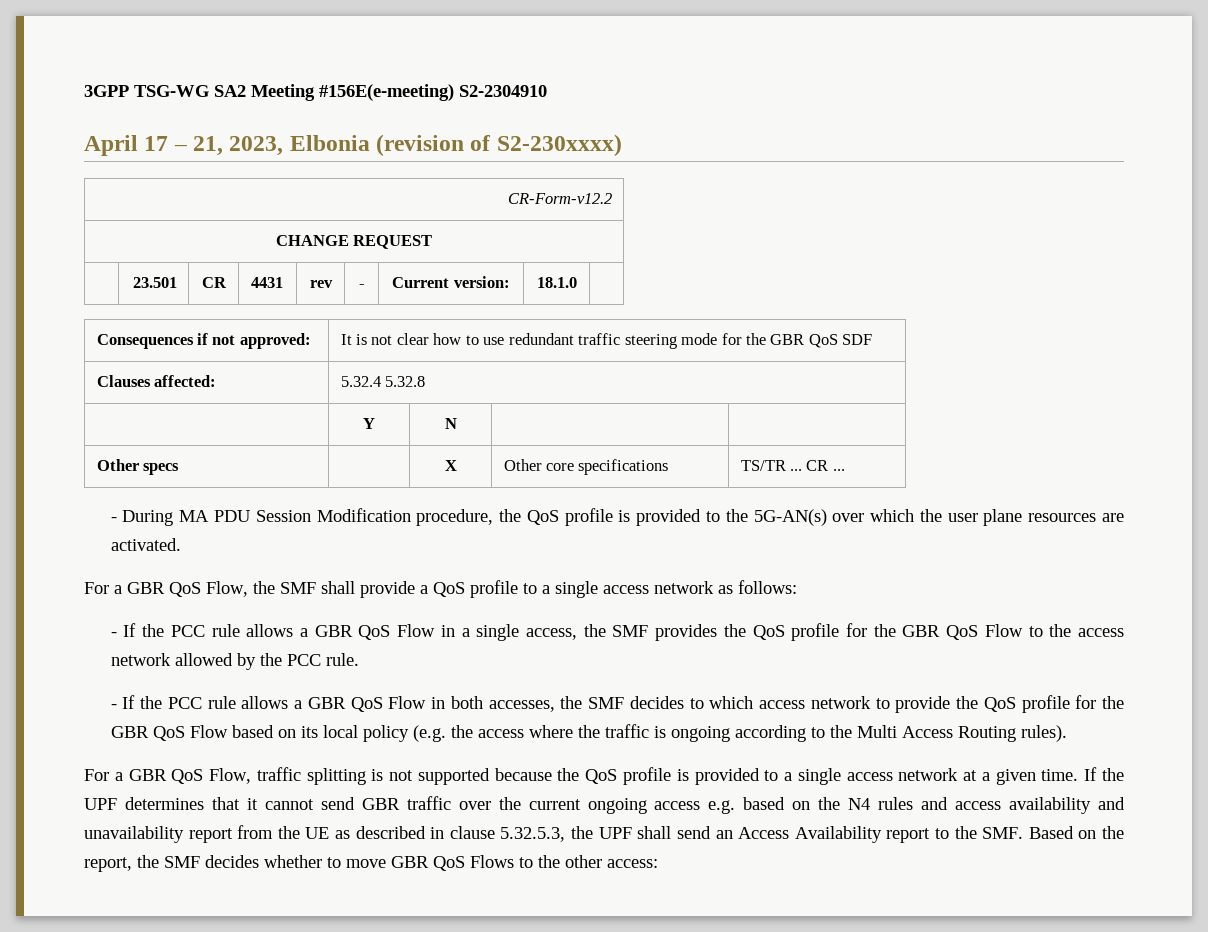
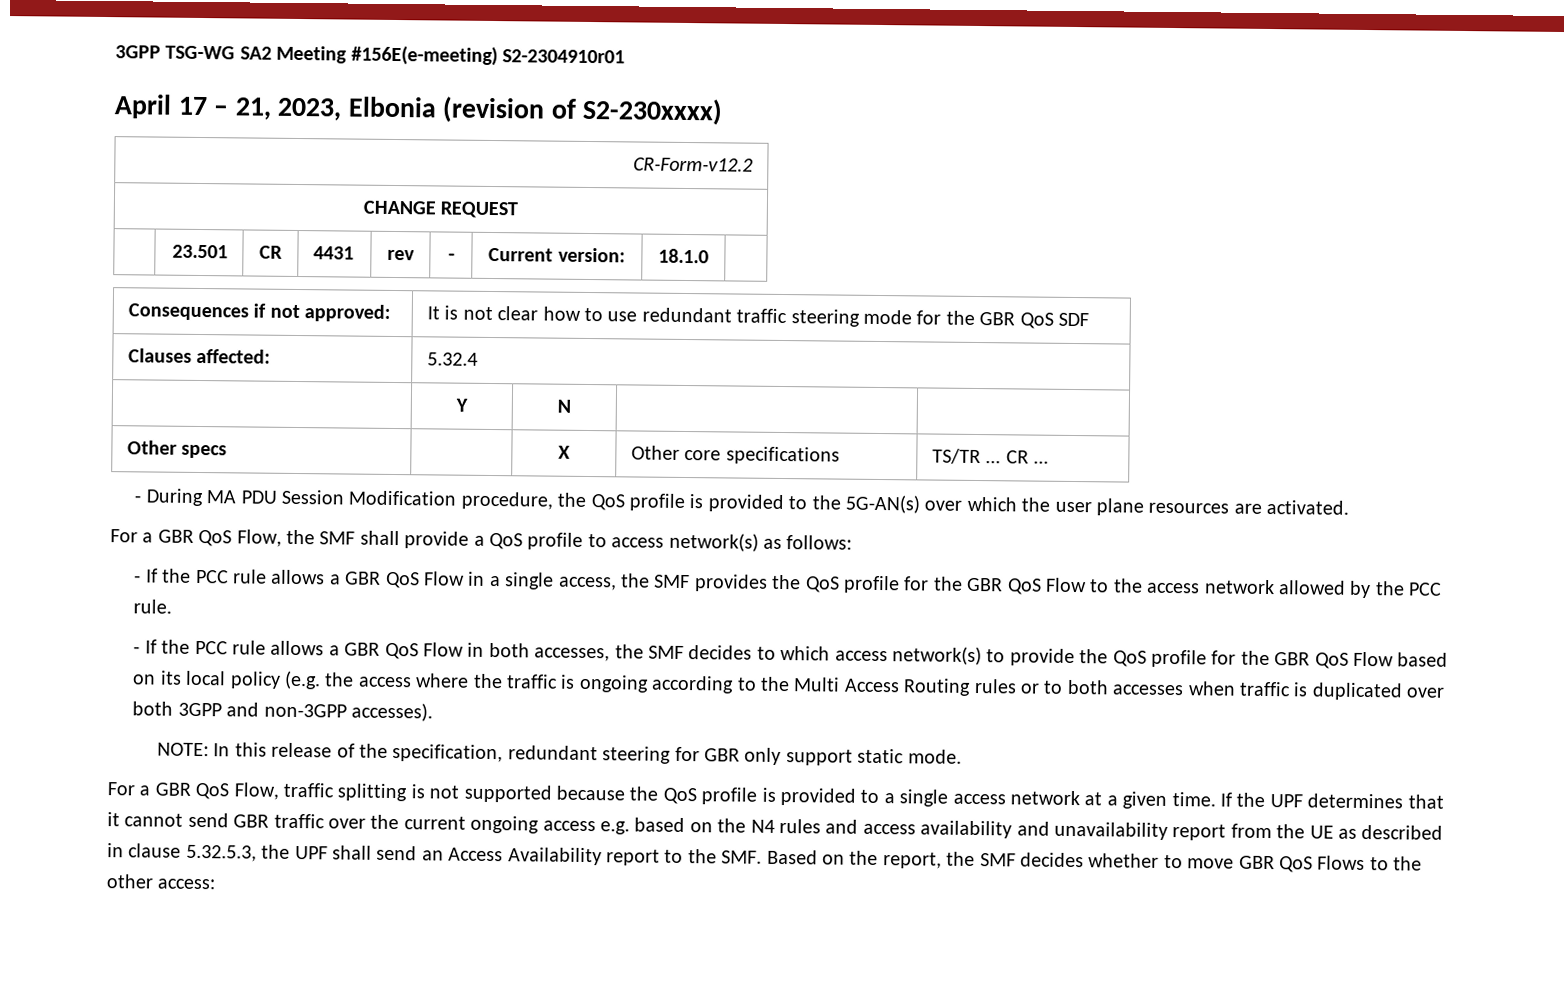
- 3GPP TSG-WG SA2 Meeting #156E(e-meeting) S2-2304910
+ 3GPP TSG-WG SA2 Meeting #156E(e-meeting) S2-2304910r01
- Clauses affected: | 5.32.4 5.32.8
+ Clauses affected: | 5.32.4
- For a GBR QoS Flow, the SMF shall provide a QoS profile to a single access network as follows:
+ For a GBR QoS Flow, the SMF shall provide a QoS profile to access network(s) as follows:
- - If the PCC rule allows a GBR QoS Flow in both accesses, the SMF decides to which access network to provide the QoS profile for the GBR QoS Flow based on its local policy (e.g. the access where the traffic is ongoing according to the Multi Access Routing rules).
+ - If the PCC rule allows a GBR QoS Flow in both accesses, the SMF decides to which access network(s) to provide the QoS profile for the GBR QoS Flow based on its local policy (e.g. the access where the traffic is ongoing according to the Multi Access Routing rules or to both accesses when traffic is duplicated over both 3GPP and non-3GPP accesses).
+ NOTE: In this release of the specification, redundant steering for GBR only support static mode.

